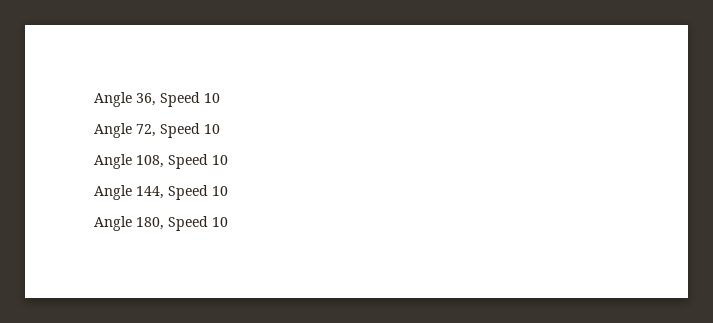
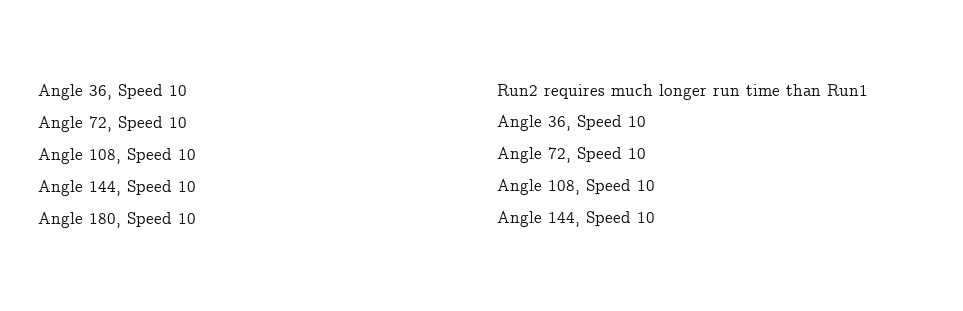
+ Run2 requires much longer run time than Run1
+ Angle 36, Speed 10
+ Angle 72, Speed 10
+ Angle 108, Speed 10
+ Angle 144, Speed 10

